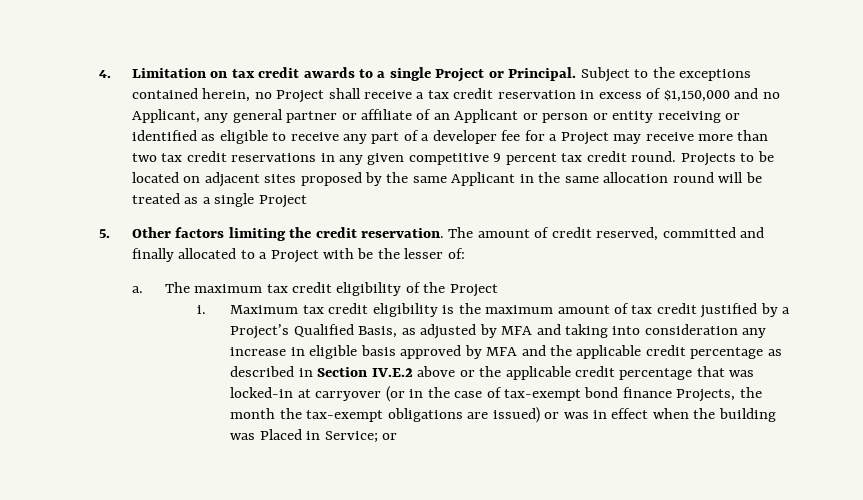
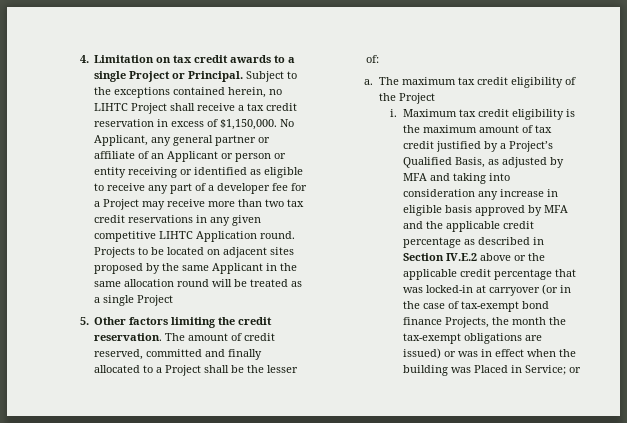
- Subject to the exceptions contained herein, no Project shall receive a tax credit reservation in excess of $1,150,000 and no Applicant, any general partner or affiliate of an Applicant or person or entity receiving or identified as eligible to receive any part of a developer fee for a Project may receive more than two tax credit reservations in any given competitive 9 percent tax credit round.
+ Subject to the exceptions contained herein, no LIHTC Project shall receive a tax credit reservation in excess of $1,150,000. No Applicant, any general partner or affiliate of an Applicant or person or entity receiving or identified as eligible to receive any part of a developer fee for a Project may receive more than two tax credit reservations in any given competitive LIHTC Application round.
- The amount of credit reserved, committed and finally allocated to a Project with be the lesser of:
+ The amount of credit reserved, committed and finally allocated to a Project shall be the lesser of:

